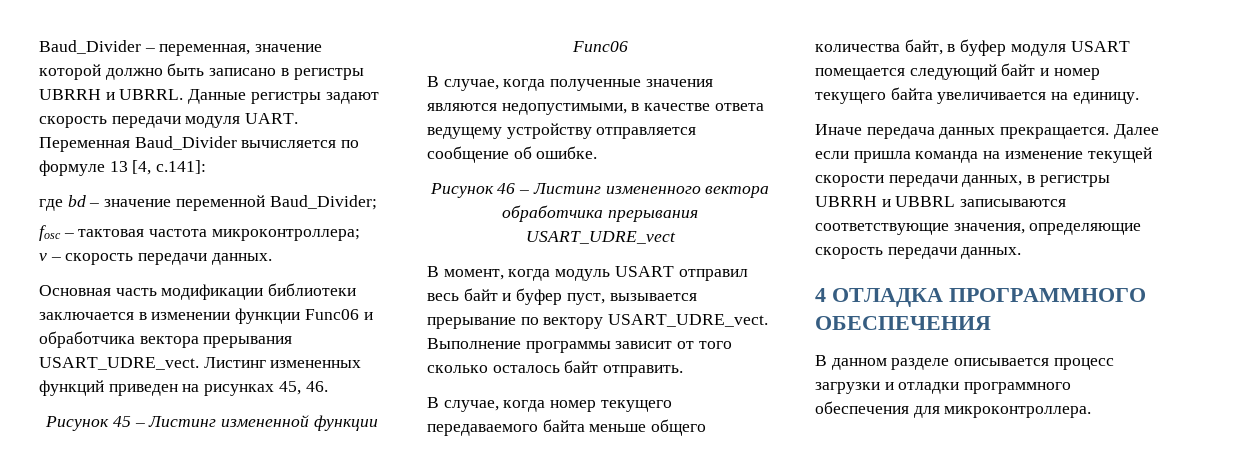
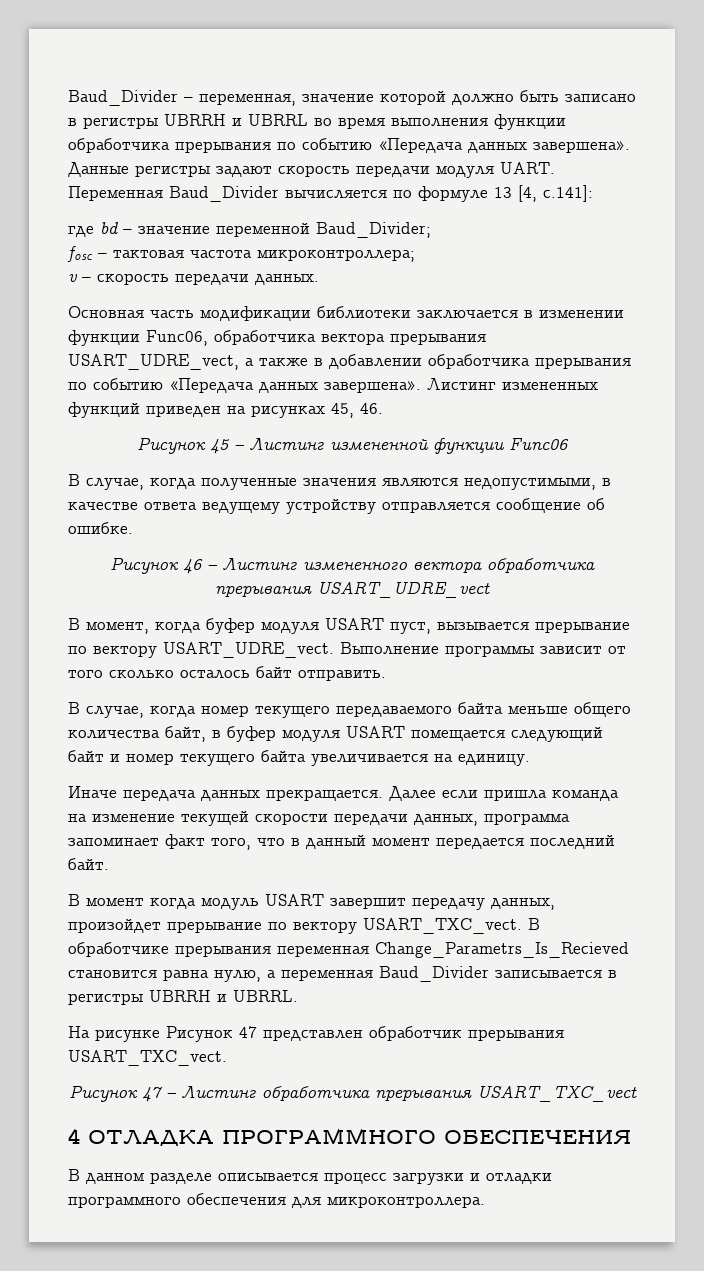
- Baud_Divider – переменная, значение которой должно быть записано в регистры UBRRH и UBRRL.
+ Baud_Divider – переменная, значение которой должно быть записано в регистры UBRRH и UBRRL во время выполнения функции обработчика прерывания по событию «Передача данных завершена».
- Основная часть модификации библиотеки заключается в изменении функции Func06 и обработчика вектора прерывания USART_UDRE_vect.
+ Основная часть модификации библиотеки заключается в изменении функции Func06, обработчика вектора прерывания USART_UDRE_vect, а также в добавлении обработчика прерывания по событию «Передача данных завершена».
- В момент, когда модуль USART отправил весь байт и буфер пуст, вызывается прерывание по вектору USART_UDRE_vect.
+ В момент, когда буфер модуля USART пуст, вызывается прерывание по вектору USART_UDRE_vect.
- Далее если пришла команда на изменение текущей скорости передачи данных, в регистры UBRRH и UBBRL записываются соответствующие значения, определяющие скорость передачи данных.
+ Далее если пришла команда на изменение текущей скорости передачи данных, программа запоминает факт того, что в данный момент передается последний байт.
+ В момент когда модуль USART завершит передачу данных, произойдет прерывание по вектору USART_TXC_vect. В обработчике прерывания переменная Change_Parametrs_Is_Recieved становится равна нулю, а переменная Baud_Divider записывается в регистры UBRRH и UBRRL.
+ На рисунке Рисунок 47 представлен обработчик прерывания USART_TXC_vect.
+ Рисунок 47 – Листинг обработчика прерывания USART_TXC_vect

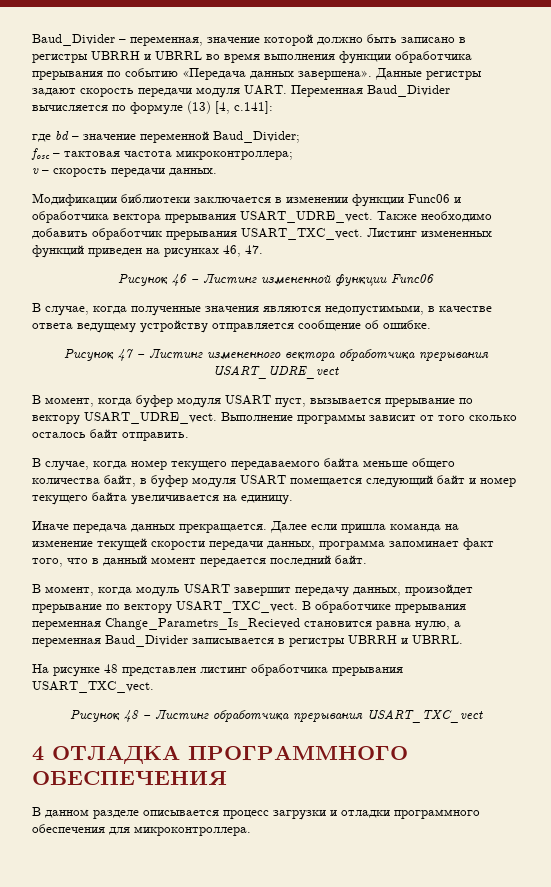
- Переменная Baud_Divider вычисляется по формуле 13 [4, c.141]:
+ Переменная Baud_Divider вычисляется по формуле (13) [4, c.141]:
- Основная часть модификации библиотеки заключается в изменении функции Func06, обработчика вектора прерывания USART_UDRE_vect, а также в добавлении обработчика прерывания по событию «Передача данных завершена».
+ Модификации библиотеки заключается в изменении функции Func06 и обработчика вектора прерывания USART_UDRE_vect. Также необходимо добавить обработчик прерывания USART_TXC_vect.
- Листинг измененных функций приведен на рисунках 45, 46.
- Рисунок 45 – Листинг измененной функции Func06
+ Листинг измененных функций приведен на рисунках 46, 47.
+ Рисунок 46 – Листинг измененной функции Func06
- Рисунок 46 – Листинг измененного вектора обработчика прерывания USART_UDRE_vect
+ Рисунок 47 – Листинг измененного вектора обработчика прерывания USART_UDRE_vect
- В момент когда модуль USART завершит передачу данных, произойдет прерывание по вектору USART_TXC_vect.
+ В момент, когда модуль USART завершит передачу данных, произойдет прерывание по вектору USART_TXC_vect.
- На рисунке Рисунок 47 представлен обработчик прерывания USART_TXC_vect.
+ На рисунке 48 представлен листинг обработчика прерывания USART_TXC_vect.
- Рисунок 47 – Листинг обработчика прерывания USART_TXC_vect
+ Рисунок 48 – Листинг обработчика прерывания USART_TXC_vect

